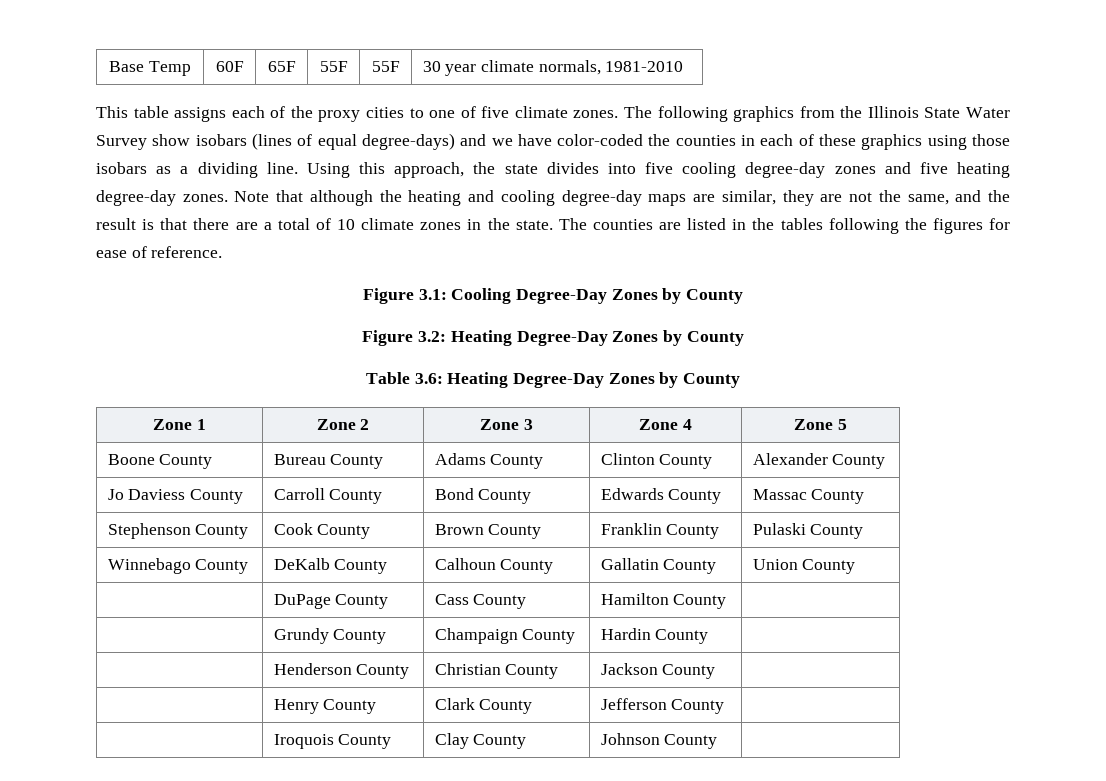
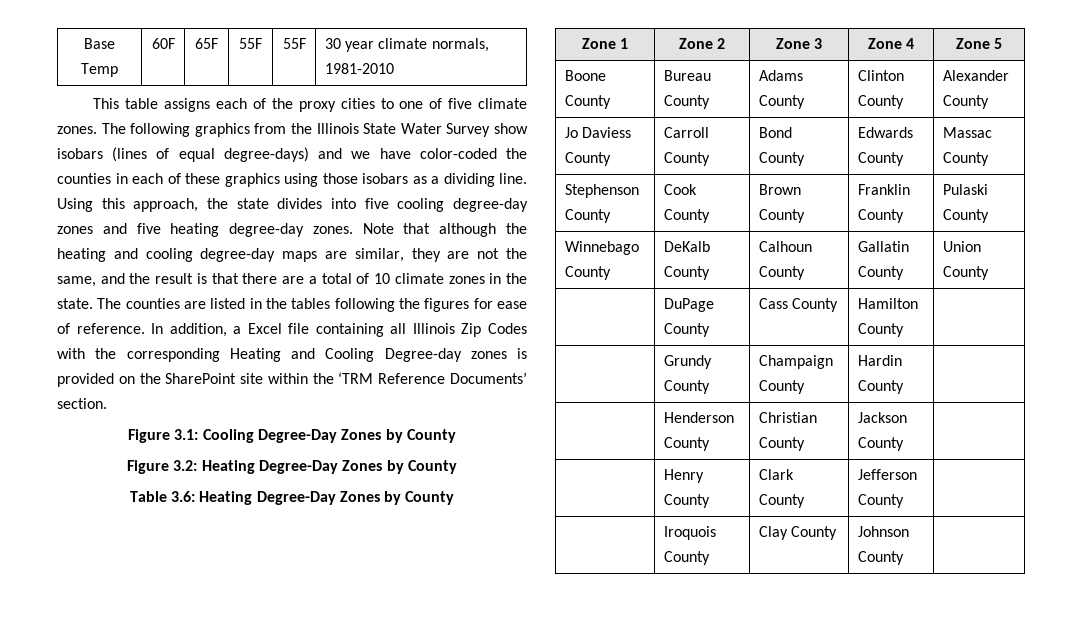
+ In addition, a Excel file containing all Illinois Zip Codes with the corresponding Heating and Cooling Degree-day zones is provided on the SharePoint site within the ‘TRM Reference Documents’ section.

